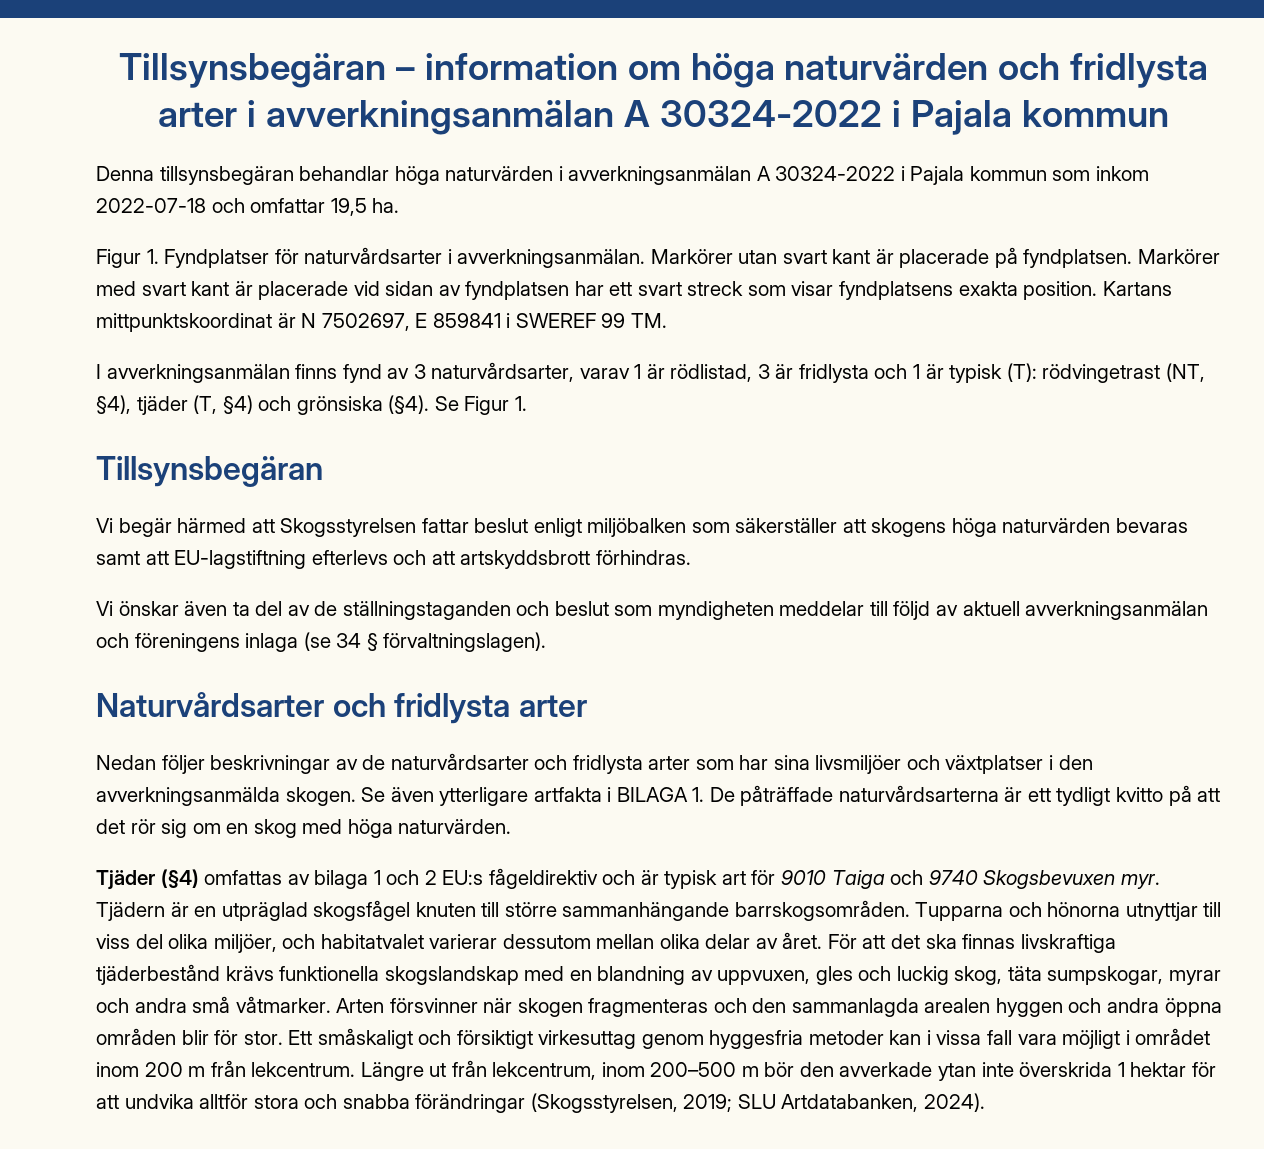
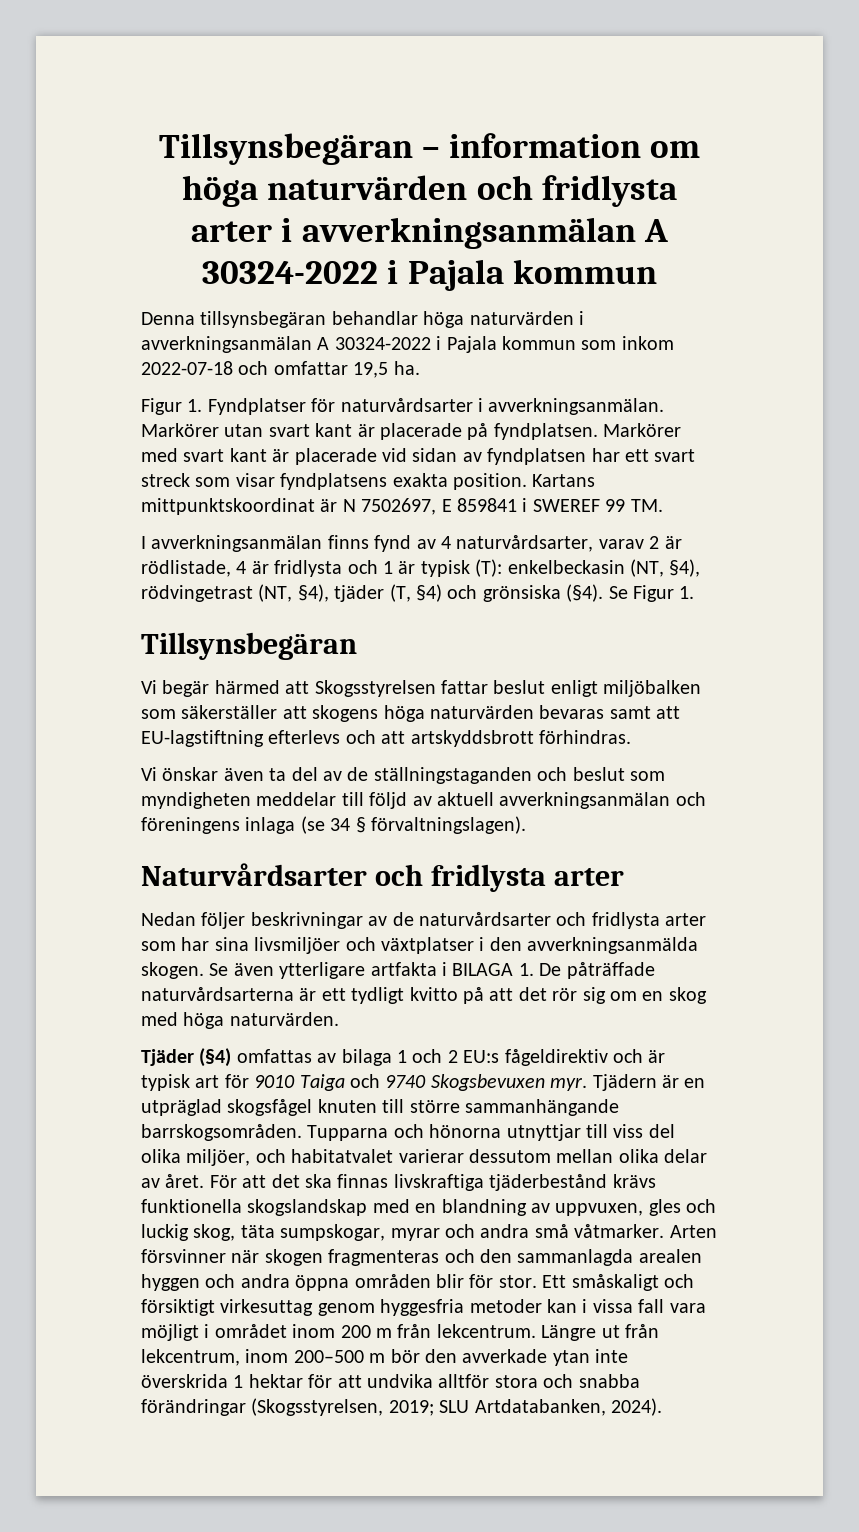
- I avverkningsanmälan finns fynd av 3 naturvårdsarter, varav 1 är rödlistad, 3 är fridlysta och 1 är typisk (T): rödvingetrast (NT, §4), tjäder (T, §4) och grönsiska (§4).
+ I avverkningsanmälan finns fynd av 4 naturvårdsarter, varav 2 är rödlistade, 4 är fridlysta och 1 är typisk (T): enkelbeckasin (NT, §4), rödvingetrast (NT, §4), tjäder (T, §4) och grönsiska (§4).

